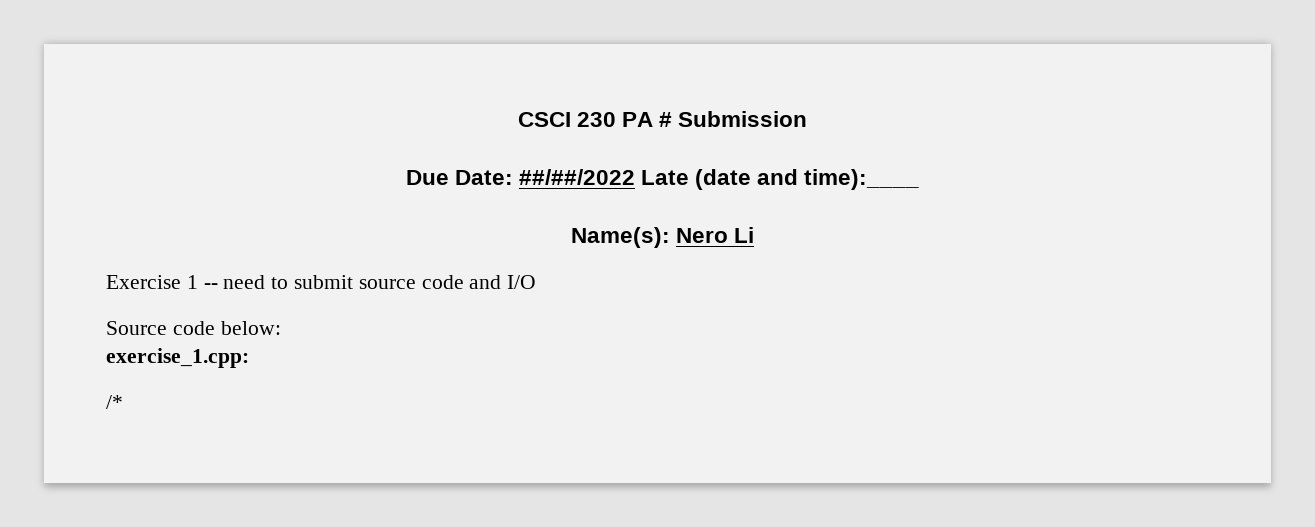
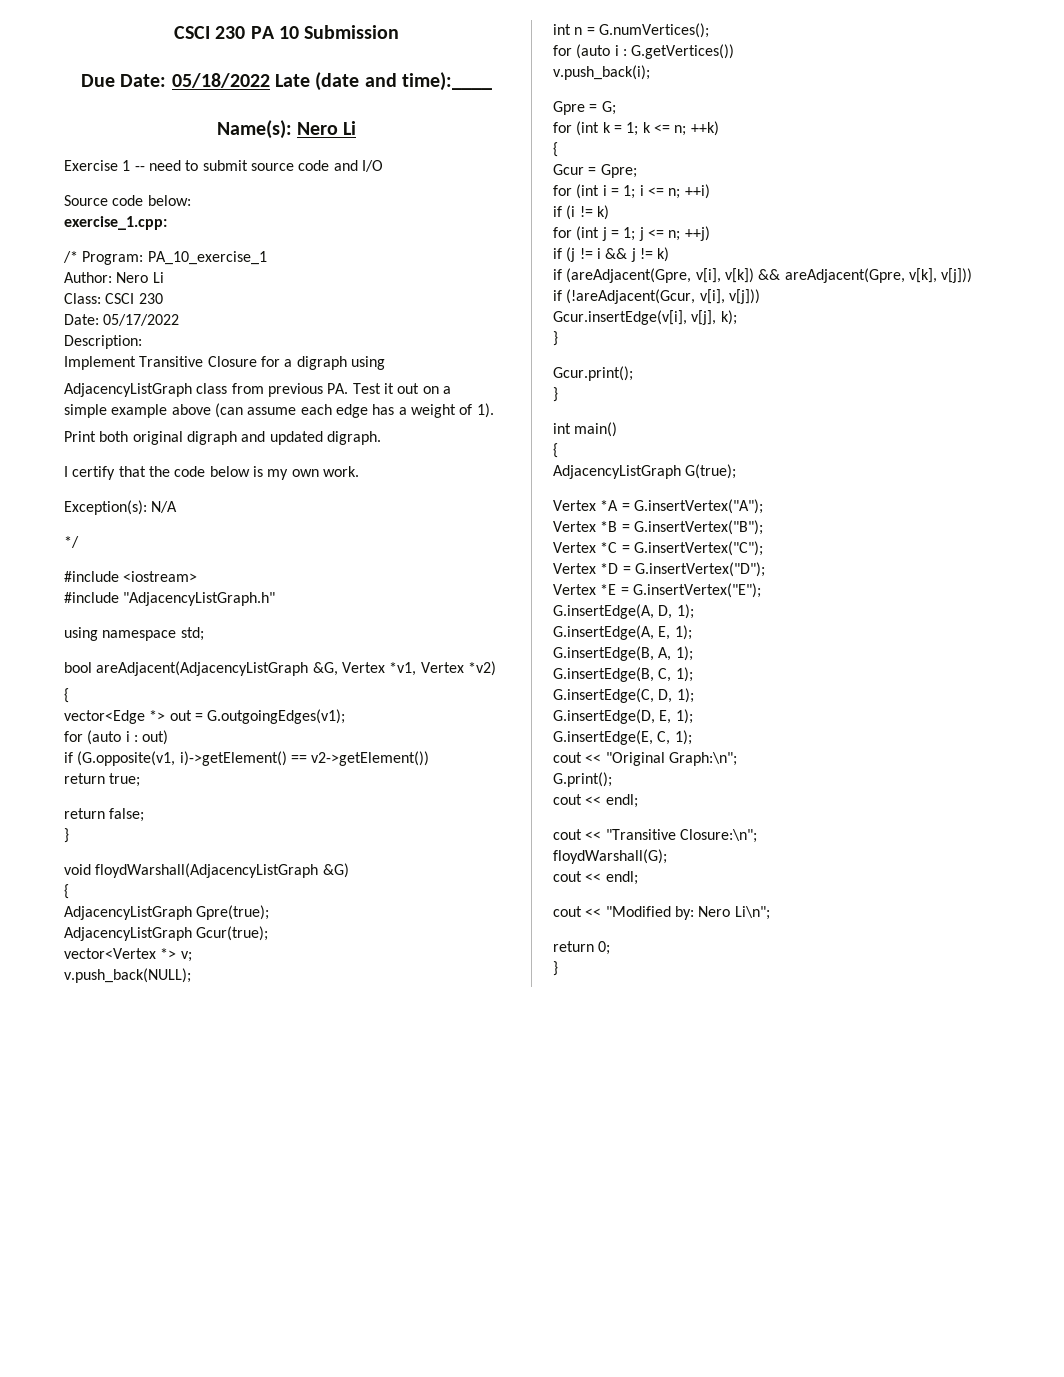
- CSCI 230 PA # Submission
+ CSCI 230 PA 10 Submission
- Due Date: ##/##/2022 Late (date and time):____
+ Due Date: 05/18/2022 Late (date and time):____
- /*
+ /* Program: PA_10_exercise_1
+ Author: Nero Li
+ Class: CSCI 230
+ Date: 05/17/2022
+ Description:
+ Implement Transitive Closure for a digraph using
+ AdjacencyListGraph class from previous PA. Test it out on a
+ simple example above (can assume each edge has a weight of 1).
+ Print both original digraph and updated digraph.
+ I certify that the code below is my own work.
+ Exception(s): N/A
+ */
+ #include <iostream>
+ #include "AdjacencyListGraph.h"
+ using namespace std;
+ bool areAdjacent(AdjacencyListGraph &G, Vertex *v1, Vertex *v2)
+ {
+ vector<Edge *> out = G.outgoingEdges(v1);
+ for (auto i : out)
+ if (G.opposite(v1, i)->getElement() == v2->getElement())
+ return true;
+ return false;
+ }
+ void floydWarshall(AdjacencyListGraph &G)
+ {
+ AdjacencyListGraph Gpre(true);
+ AdjacencyListGraph Gcur(true);
+ vector<Vertex *> v;
+ v.push_back(NULL);
+ int n = G.numVertices();
+ for (auto i : G.getVertices())
+ v.push_back(i);
+ Gpre = G;
+ for (int k = 1; k <= n; ++k)
+ {
+ Gcur = Gpre;
+ for (int i = 1; i <= n; ++i)
+ if (i != k)
+ for (int j = 1; j <= n; ++j)
+ if (j != i && j != k)
+ if (areAdjacent(Gpre, v[i], v[k]) && areAdjacent(Gpre, v[k], v[j]))
+ if (!areAdjacent(Gcur, v[i], v[j]))
+ Gcur.insertEdge(v[i], v[j], k);
+ }
+ Gcur.print();
+ }
+ int main()
+ {
+ AdjacencyListGraph G(true);
+ Vertex *A = G.insertVertex("A");
+ Vertex *B = G.insertVertex("B");
+ Vertex *C = G.insertVertex("C");
+ Vertex *D = G.insertVertex("D");
+ Vertex *E = G.insertVertex("E");
+ G.insertEdge(A, D, 1);
+ G.insertEdge(A, E, 1);
+ G.insertEdge(B, A, 1);
+ G.insertEdge(B, C, 1);
+ G.insertEdge(C, D, 1);
+ G.insertEdge(D, E, 1);
+ G.insertEdge(E, C, 1);
+ cout << "Original Graph:\n";
+ G.print();
+ cout << endl;
+ cout << "Transitive Closure:\n";
+ floydWarshall(G);
+ cout << endl;
+ cout << "Modified by: Nero Li\n";
+ return 0;
+ }

